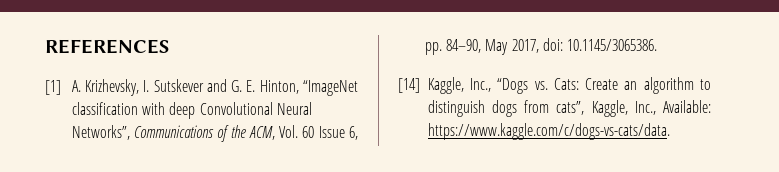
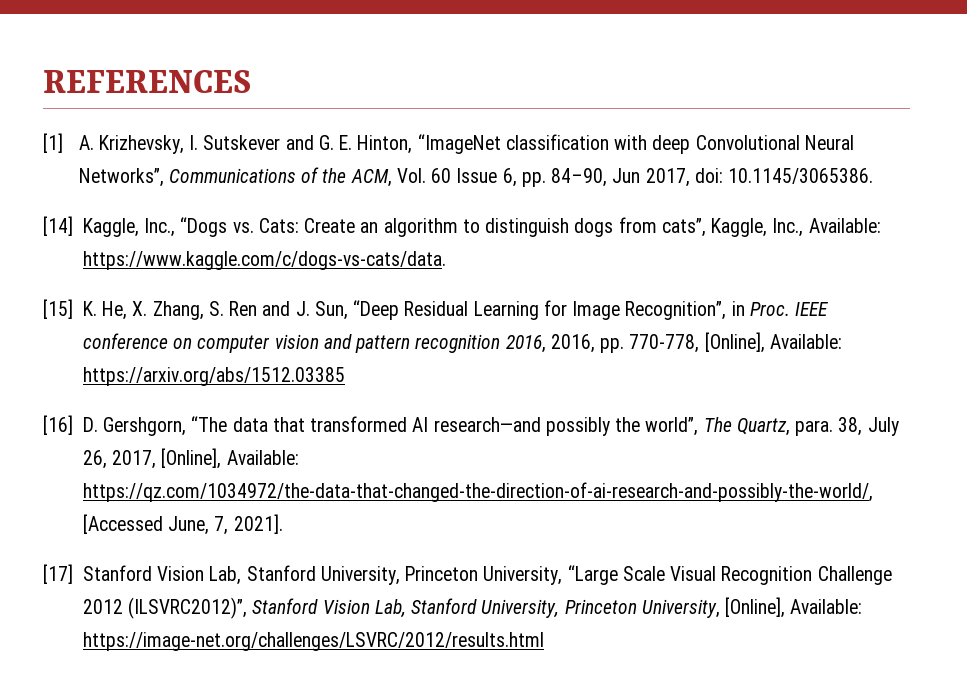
- [1] A. Krizhevsky, I. Sutskever and G. E. Hinton, “ImageNet classification with deep Convolutional Neural Networks”, Communications of the ACM, Vol. 60 Issue 6, pp. 84–90, May 2017, doi: 10.1145/3065386.
+ [1] A. Krizhevsky, I. Sutskever and G. E. Hinton, “ImageNet classification with deep Convolutional Neural Networks”, Communications of the ACM, Vol. 60 Issue 6, pp. 84–90, Jun 2017, doi: 10.1145/3065386.
+ [15] K. He, X. Zhang, S. Ren and J. Sun, “Deep Residual Learning for Image Recognition”, in Proc. IEEE conference on computer vision and pattern recognition 2016, 2016, pp. 770-778, [Online], Available: https://arxiv.org/abs/1512.03385
+ [16] D. Gershgorn, “The data that transformed AI research—and possibly the world”, The Quartz, para. 38, July 26, 2017, [Online], Available: https://qz.com/1034972/the-data-that-changed-the-direction-of-ai-research-and-possibly-the-world/, [Accessed June, 7, 2021].
+ [17] Stanford Vision Lab, Stanford University, Princeton University, “Large Scale Visual Recognition Challenge 2012 (ILSVRC2012)”, Stanford Vision Lab, Stanford University, Princeton University, [Online], Available: https://image-net.org/challenges/LSVRC/2012/results.html

